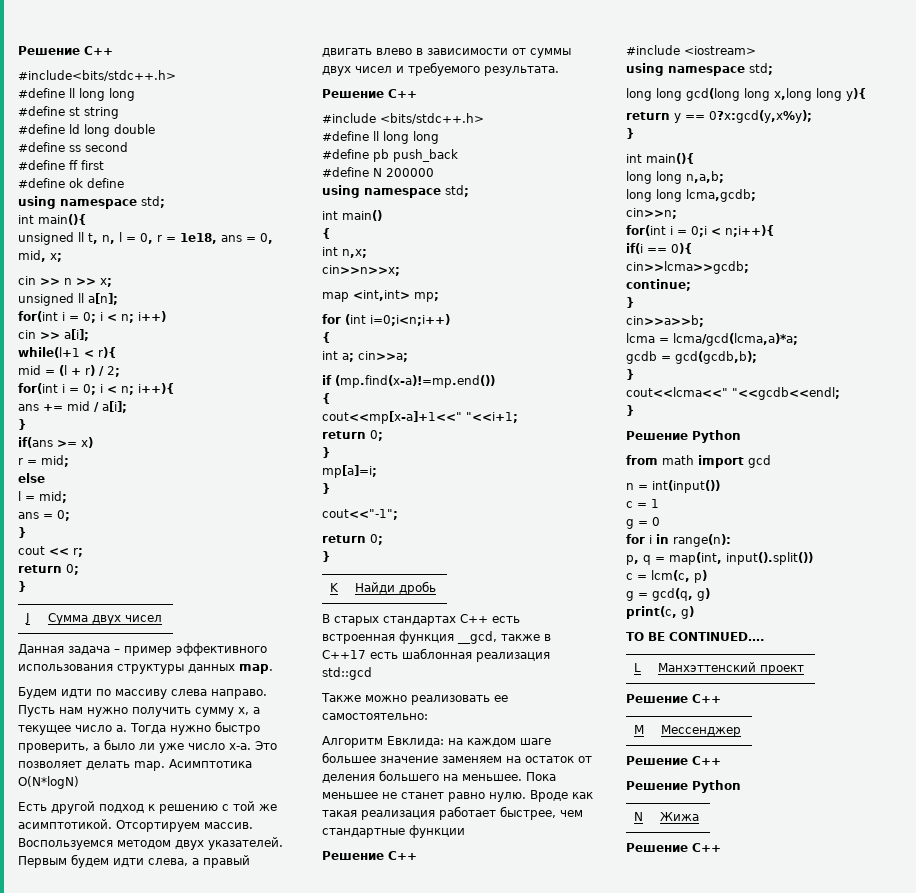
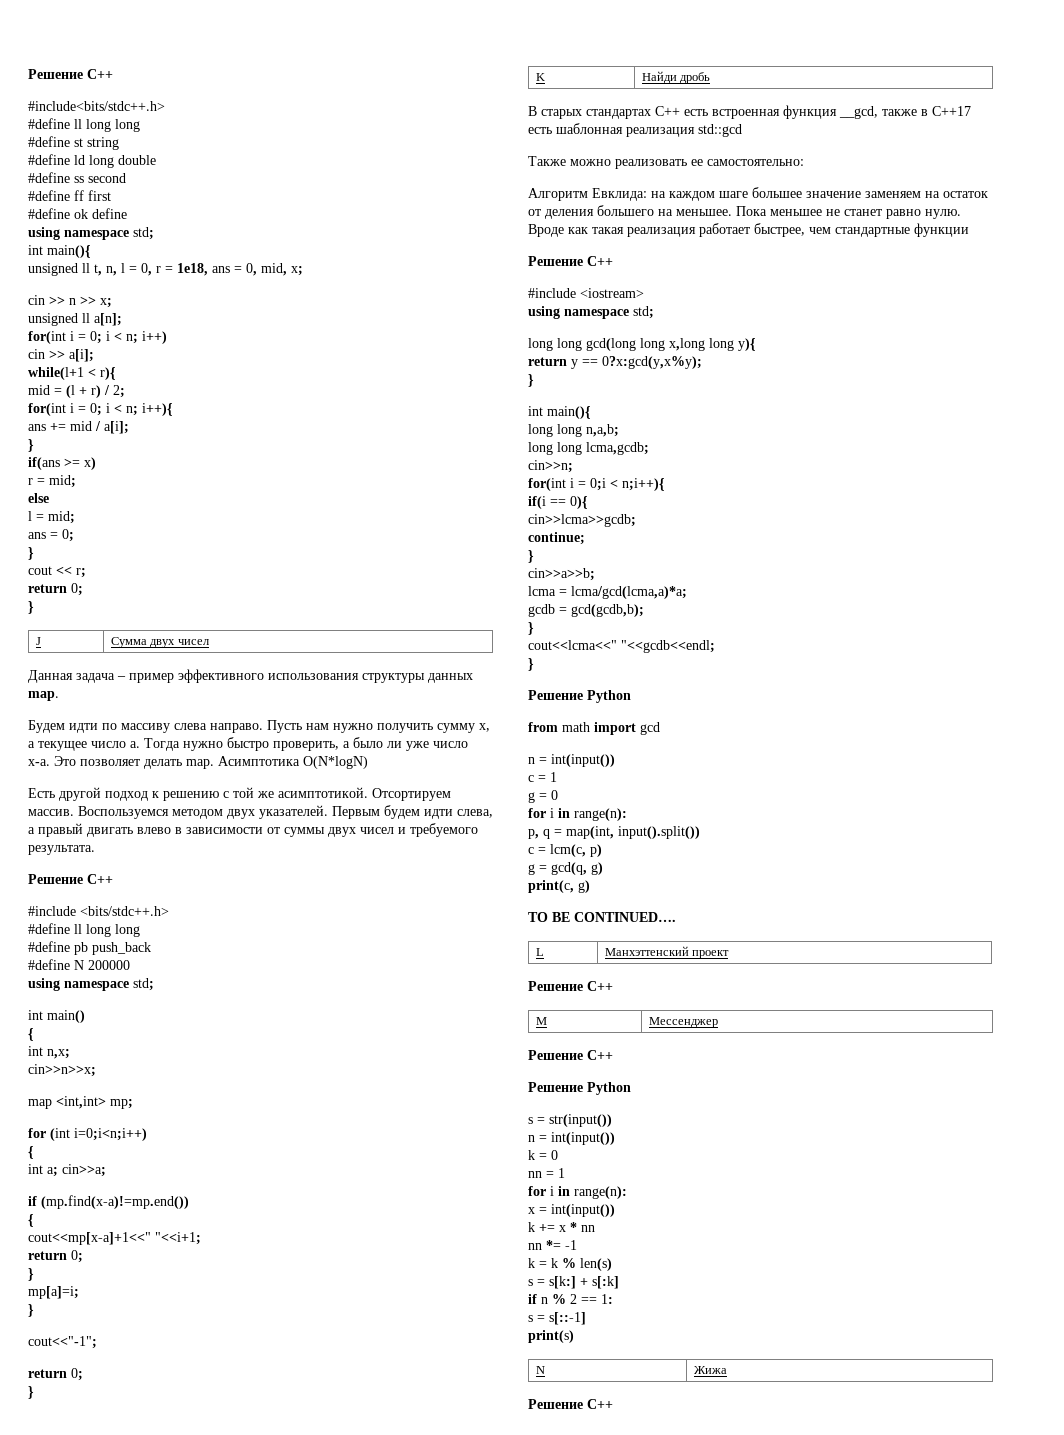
+ s = str(input())
+ n = int(input())
+ k = 0
+ nn = 1
+ for i in range(n):
+ x = int(input())
+ k += x * nn
+ nn *= -1
+ k = k % len(s)
+ s = s[k:] + s[:k]
+ if n % 2 == 1:
+ s = s[::-1]
+ print(s)

